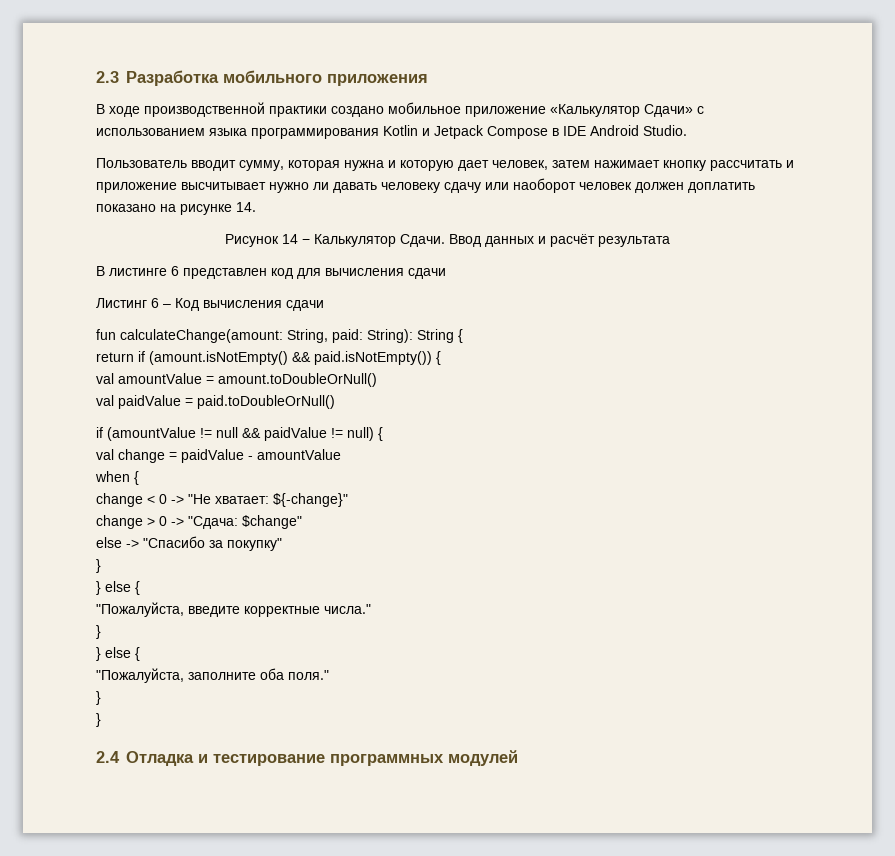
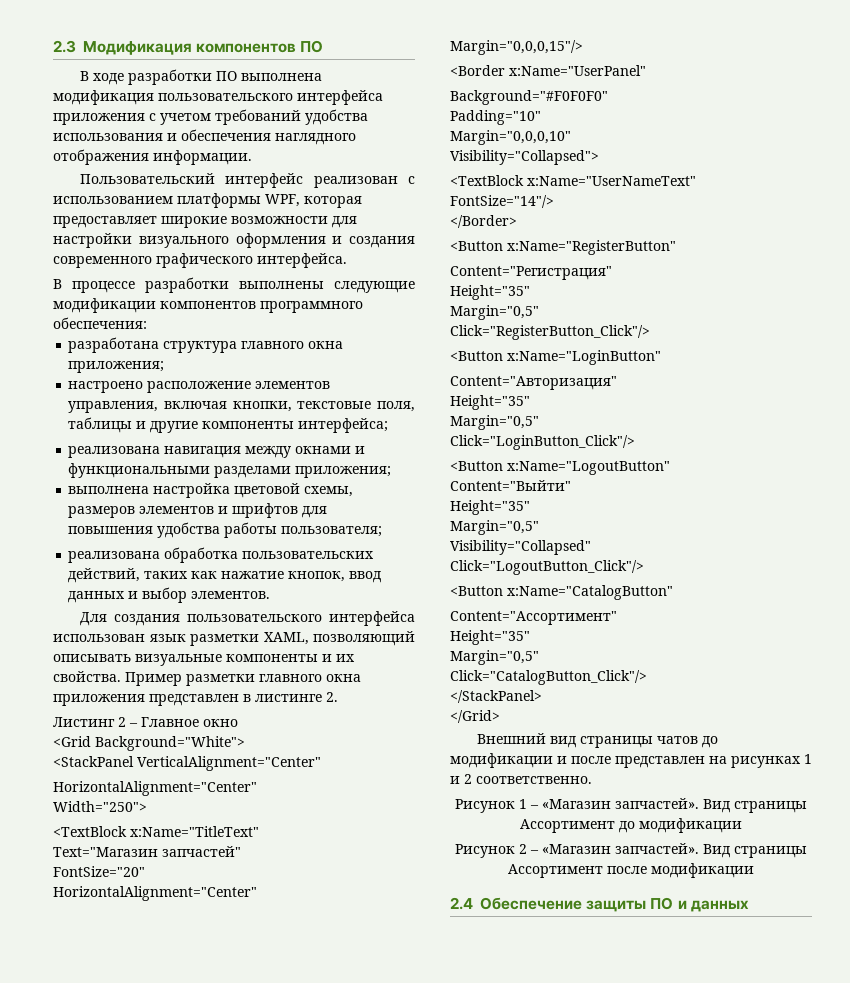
- 2.3 Разработка мобильного приложения
+ 2.3 Модификация компонентов ПО
- В ходе производственной практики создано мобильное приложение «Калькулятор Сдачи» с использованием языка программирования Kotlin и Jetpack Compose в IDE Android Studio.
- Пользователь вводит сумму, которая нужна и которую дает человек, затем нажимает кнопку рассчитать и приложение высчитывает нужно ли давать человеку сдачу или наоборот человек должен доплатить показано на рисунке 14.
- Рисунок 14 − Калькулятор Сдачи. Ввод данных и расчёт результата
- В листинге 6 представлен код для вычисления сдачи
- Листинг 6 – Код вычисления сдачи
- fun calculateChange(amount: String, paid: String): String {
- return if (amount.isNotEmpty() && paid.isNotEmpty()) {
- val amountValue = amount.toDoubleOrNull()
- val paidValue = paid.toDoubleOrNull()
- if (amountValue != null && paidValue != null) {
- val change = paidValue - amountValue
- when {
- change < 0 -> "Не хватает: ${-change}"
- change > 0 -> "Сдача: $change"
- else -> "Спасибо за покупку"
- }
- } else {
- "Пожалуйста, введите корректные числа."
- }
- } else {
- "Пожалуйста, заполните оба поля."
- }
- }
- 2.4 Отладка и тестирование программных модулей
+ В ходе разработки ПО выполнена модификация пользовательского интерфейса приложения с учетом требований удобства использования и обеспечения наглядного отображения информации.
+ Пользовательский интерфейс реализован с использованием платформы WPF, которая предоставляет широкие возможности для настройки визуального оформления и создания современного графического интерфейса.
+ В процессе разработки выполнены следующие модификации компонентов программного обеспечения:
+ разработана структура главного окна приложения;
+ настроено расположение элементов управления, включая кнопки, текстовые поля, таблицы и другие компоненты интерфейса;
+ реализована навигация между окнами и функциональными разделами приложения;
+ выполнена настройка цветовой схемы, размеров элементов и шрифтов для повышения удобства работы пользователя;
+ реализована обработка пользовательских действий, таких как нажатие кнопок, ввод данных и выбор элементов.
+ Для создания пользовательского интерфейса использован язык разметки XAML, позволяющий описывать визуальные компоненты и их свойства. Пример разметки главного окна приложения представлен в листинге 2.
+ Листинг 2 – Главное окно
+ <Grid Background="White">
+ <StackPanel VerticalAlignment="Center"
+ HorizontalAlignment="Center"
+ Width="250">
+ <TextBlock x:Name="TitleText"
+ Text="Магазин запчастей"
+ FontSize="20"
+ HorizontalAlignment="Center"
+ Margin="0,0,0,15"/>
+ <Border x:Name="UserPanel"
+ Background="#F0F0F0"
+ Padding="10"
+ Margin="0,0,0,10"
+ Visibility="Collapsed">
+ <TextBlock x:Name="UserNameText"
+ FontSize="14"/>
+ </Border>
+ <Button x:Name="RegisterButton"
+ Content="Регистрация"
+ Height="35"
+ Margin="0,5"
+ Click="RegisterButton_Click"/>
+ <Button x:Name="LoginButton"
+ Content="Авторизация"
+ Height="35"
+ Margin="0,5"
+ Click="LoginButton_Click"/>
+ <Button x:Name="LogoutButton"
+ Content="Выйти"
+ Height="35"
+ Margin="0,5"
+ Visibility="Collapsed"
+ Click="LogoutButton_Click"/>
+ <Button x:Name="CatalogButton"
+ Content="Ассортимент"
+ Height="35"
+ Margin="0,5"
+ Click="CatalogButton_Click"/>
+ </StackPanel>
+ </Grid>
+ Внешний вид страницы чатов до модификации и после представлен на рисунках 1 и 2 соответственно.
+ Рисунок 1 – «Магазин запчастей». Вид страницы Ассортимент до модификации
+ Рисунок 2 – «Магазин запчастей». Вид страницы Ассортимент после модификации
+ 2.4 Обеспечение защиты ПО и данных

